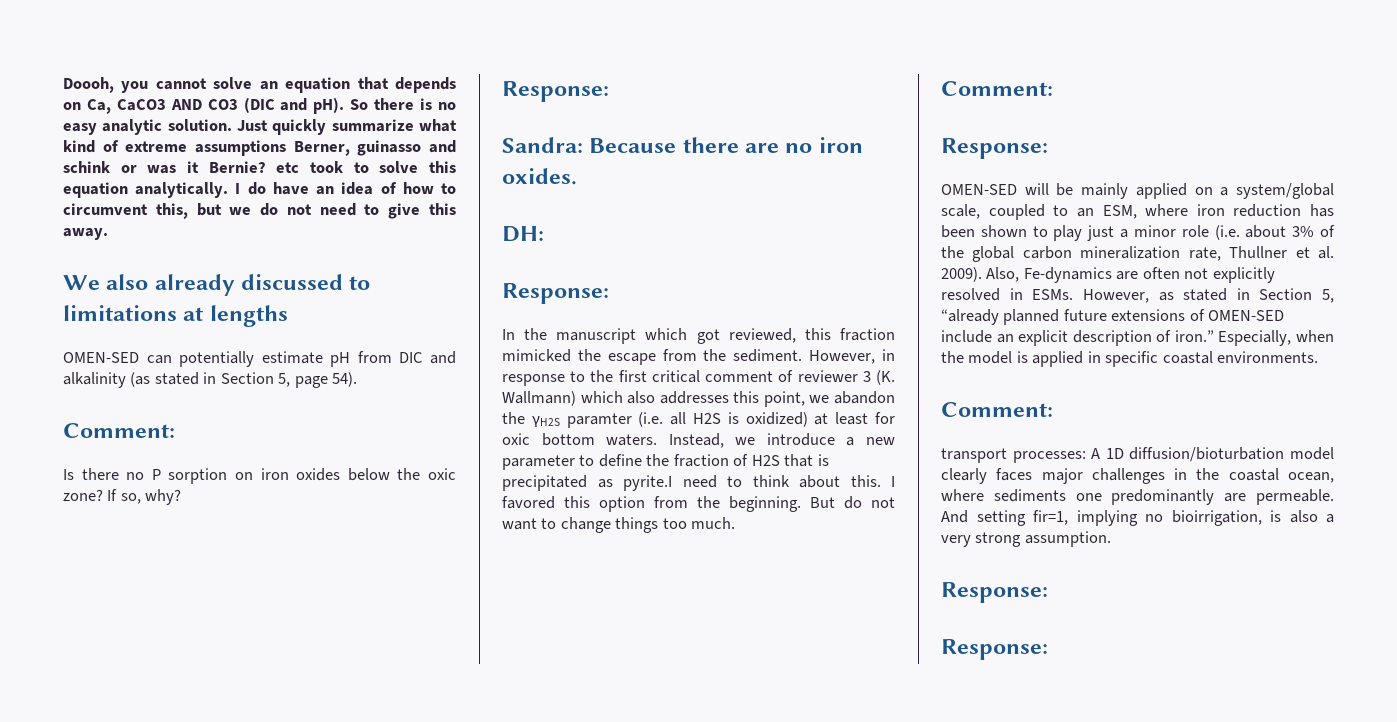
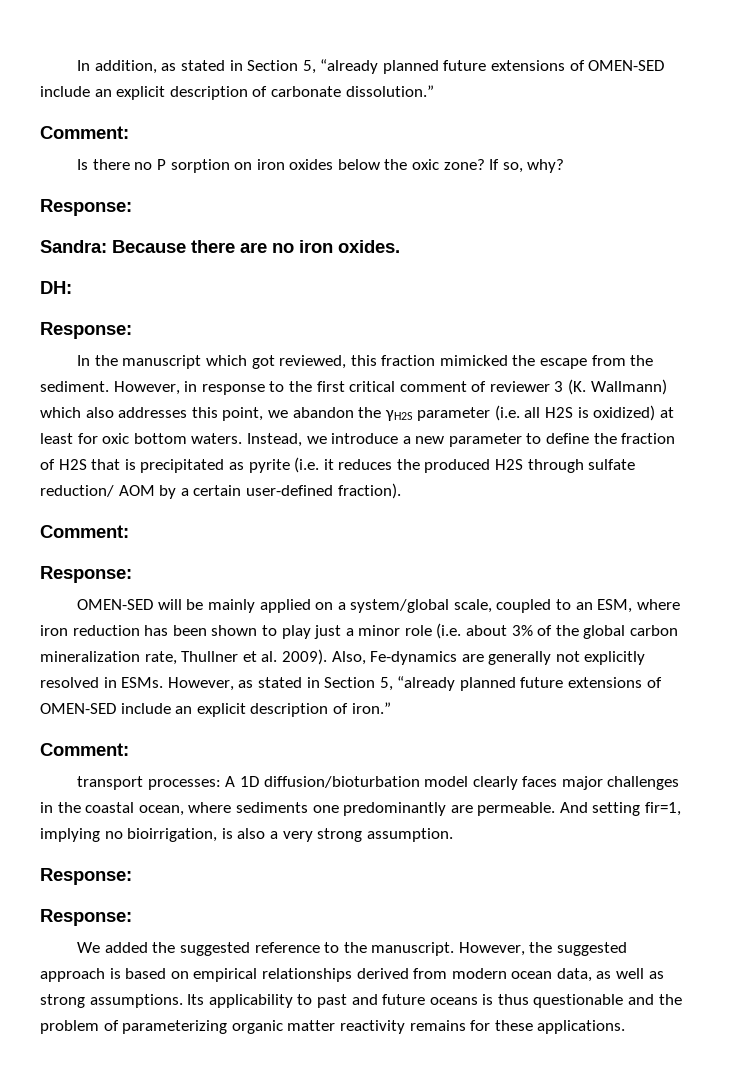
- Doooh, you cannot solve an equation that depends on Ca, CaCO3 AND CO3 (DIC and pH). So there is no easy analytic solution. Just quickly summarize what kind of extreme assumptions Berner, guinasso and schink or was it Bernie? etc took to solve this equation analytically. I do have an idea of how to circumvent this, but we do not need to give this away.
- We also already discussed to limitations at lengths
- OMEN-SED can potentially estimate pH from DIC and alkalinity (as stated in Section 5, page 54).
+ In addition, as stated in Section 5, “already planned future extensions of OMEN-SED include an explicit description of carbonate dissolution.”
- However, in response to the first critical comment of reviewer 3 (K. Wallmann) which also addresses this point, we abandon the γH2S paramter (i.e. all H2S is oxidized) at least for oxic bottom waters.
+ However, in response to the first critical comment of reviewer 3 (K. Wallmann) which also addresses this point, we abandon the γH2S parameter (i.e. all H2S is oxidized) at least for oxic bottom waters.
- Instead, we introduce a new parameter to define the fraction of H2S that is precipitated as pyrite.I need to think about this. I favored this option from the beginning. But do not want to change things too much.
+ Instead, we introduce a new parameter to define the fraction of H2S that is precipitated as pyrite (i.e. it reduces the produced H2S through sulfate reduction/ AOM by a certain user-defined fraction).
- Also, Fe-dynamics are often not explicitly resolved in ESMs.
+ Also, Fe-dynamics are generally not explicitly resolved in ESMs.
- Especially, when the model is applied in specific coastal environments.
+ We added the suggested reference to the manuscript. However, the suggested approach is based on empirical relationships derived from modern ocean data, as well as strong assumptions. Its applicability to past and future oceans is thus questionable and the problem of parameterizing organic matter reactivity remains for these applications.

